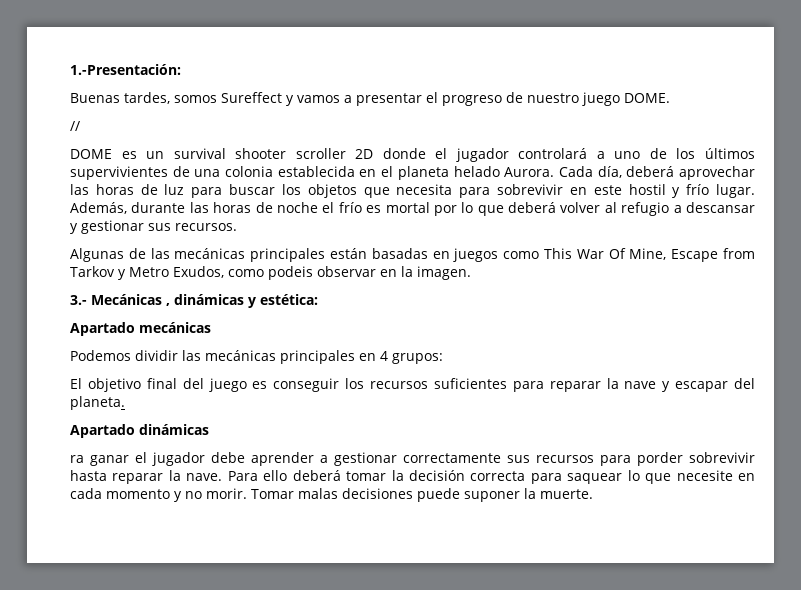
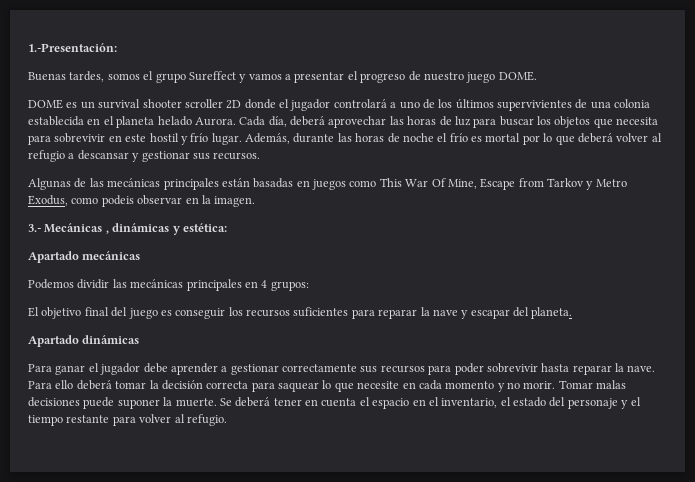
- Buenas tardes, somos Sureffect y vamos a presentar el progreso de nuestro juego DOME.
- //
+ Buenas tardes, somos el grupo Sureffect y vamos a presentar el progreso de nuestro juego DOME.
- Algunas de las mecánicas principales están basadas en juegos como This War Of Mine, Escape from Tarkov y Metro Exudos, como podeis observar en la imagen.
+ Algunas de las mecánicas principales están basadas en juegos como This War Of Mine, Escape from Tarkov y Metro Exodus, como podeis observar en la imagen.
- ra ganar el jugador debe aprender a gestionar correctamente sus recursos para porder sobrevivir hasta reparar la nave.
+ Para ganar el jugador debe aprender a gestionar correctamente sus recursos para poder sobrevivir hasta reparar la nave.
+ Se deberá tener en cuenta el espacio en el inventario, el estado del personaje y el tiempo restante para volver al refugio.

